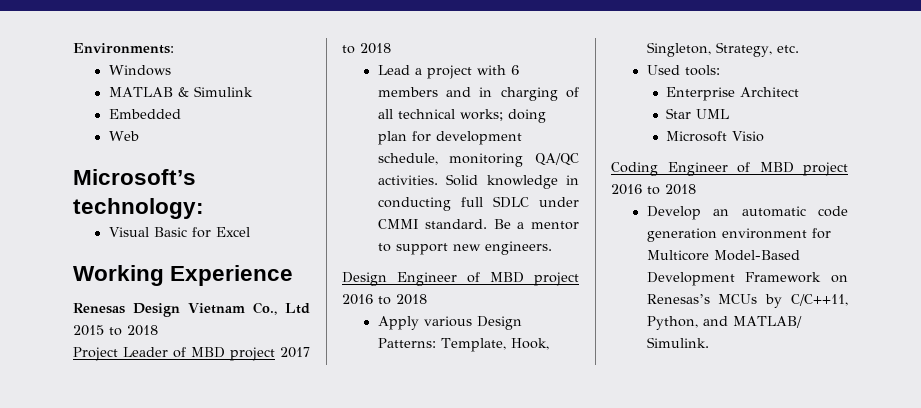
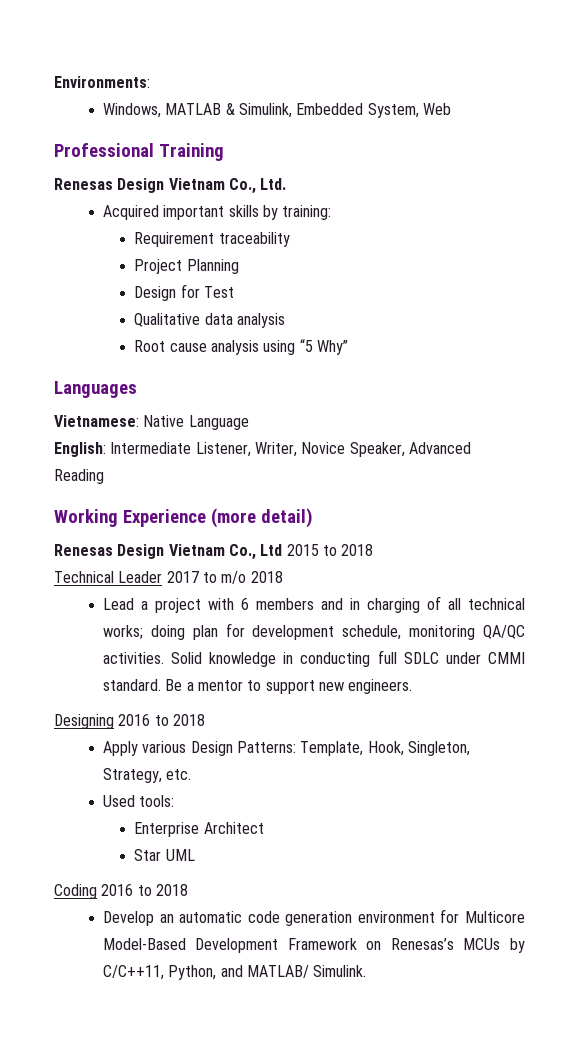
- Windows
- MATLAB & Simulink
- Embedded
- Web
+ Windows, MATLAB & Simulink, Embedded System, Web
- Microsoft’s technology:
- Visual Basic for Excel
+ Professional Training
+ Renesas Design Vietnam Co., Ltd.
+ Acquired important skills by training:
+ Requirement traceability
+ Project Planning
+ Design for Test
+ Qualitative data analysis
+ Root cause analysis using “5 Why”
+ Languages
+ Vietnamese: Native Language
+ English: Intermediate Listener, Writer, Novice Speaker, Advanced Reading
- Working Experience
+ Working Experience (more detail)
- Project Leader of MBD project 2017 to 2018
+ Technical Leader 2017 to m/o 2018
- Design Engineer of MBD project 2016 to 2018
+ Designing 2016 to 2018
- Microsoft Visio
- Coding Engineer of MBD project 2016 to 2018
+ Coding 2016 to 2018

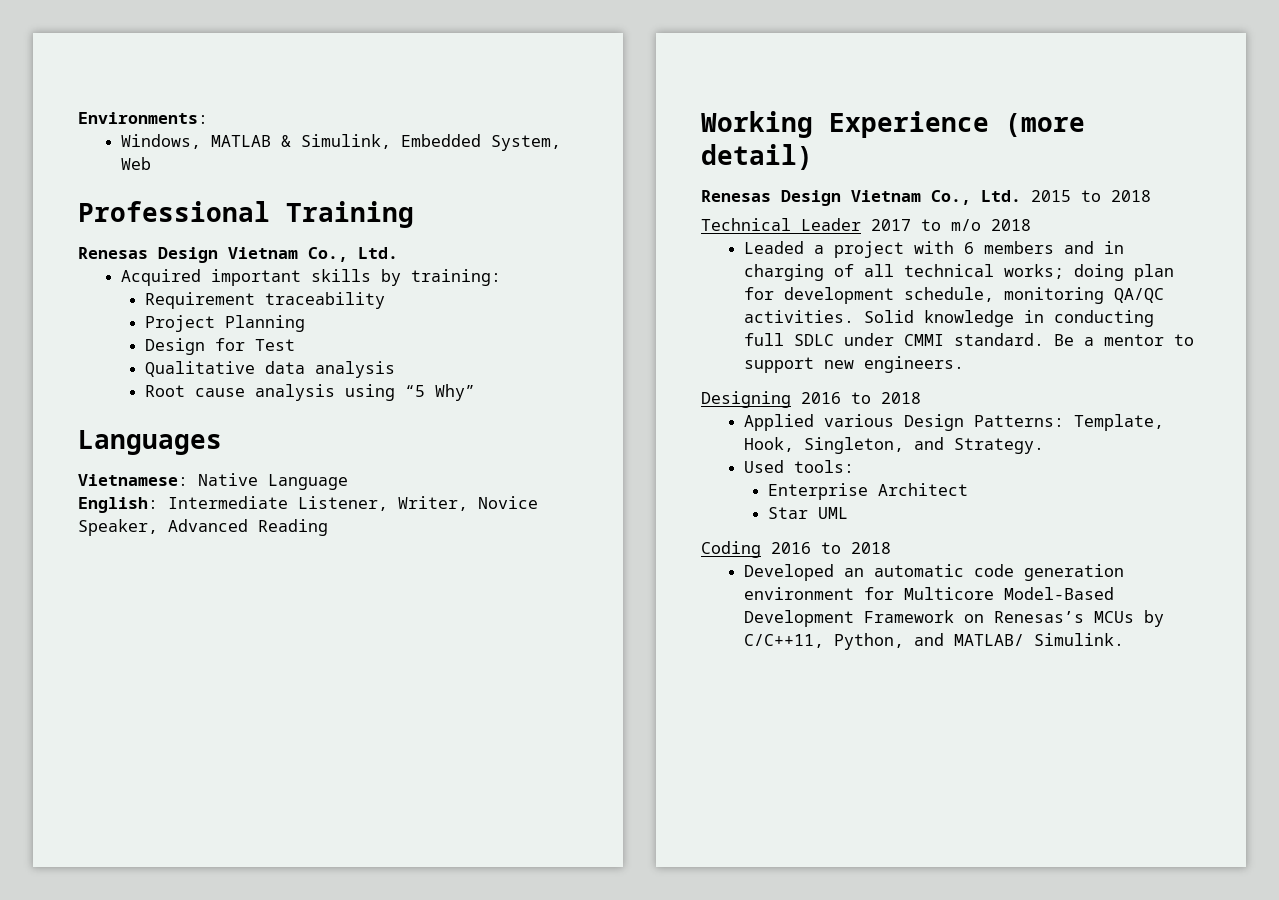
- Renesas Design Vietnam Co., Ltd 2015 to 2018
+ Renesas Design Vietnam Co., Ltd. 2015 to 2018
- Lead a project with 6 members and in charging of all technical works; doing plan for development schedule, monitoring QA/QC activities.
+ Leaded a project with 6 members and in charging of all technical works; doing plan for development schedule, monitoring QA/QC activities.
- Apply various Design Patterns: Template, Hook, Singleton, Strategy, etc.
+ Applied various Design Patterns: Template, Hook, Singleton, and Strategy.
- Develop an automatic code generation environment for Multicore Model-Based Development Framework on Renesas’s MCUs by C/C++11, Python, and MATLAB/ Simulink.
+ Developed an automatic code generation environment for Multicore Model-Based Development Framework on Renesas’s MCUs by C/C++11, Python, and MATLAB/ Simulink.

